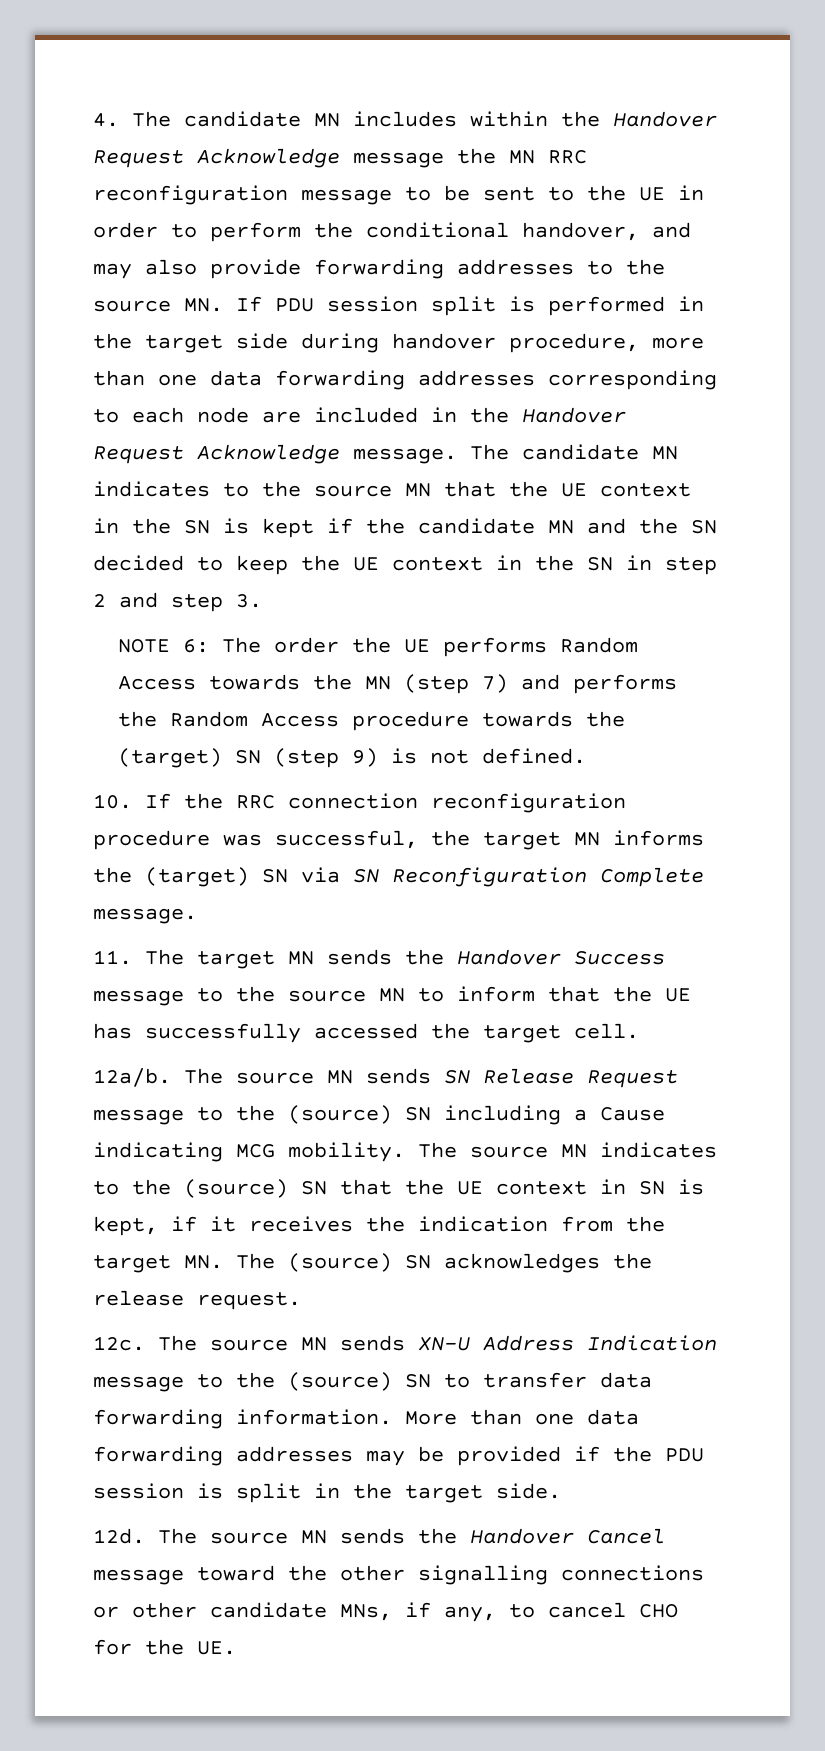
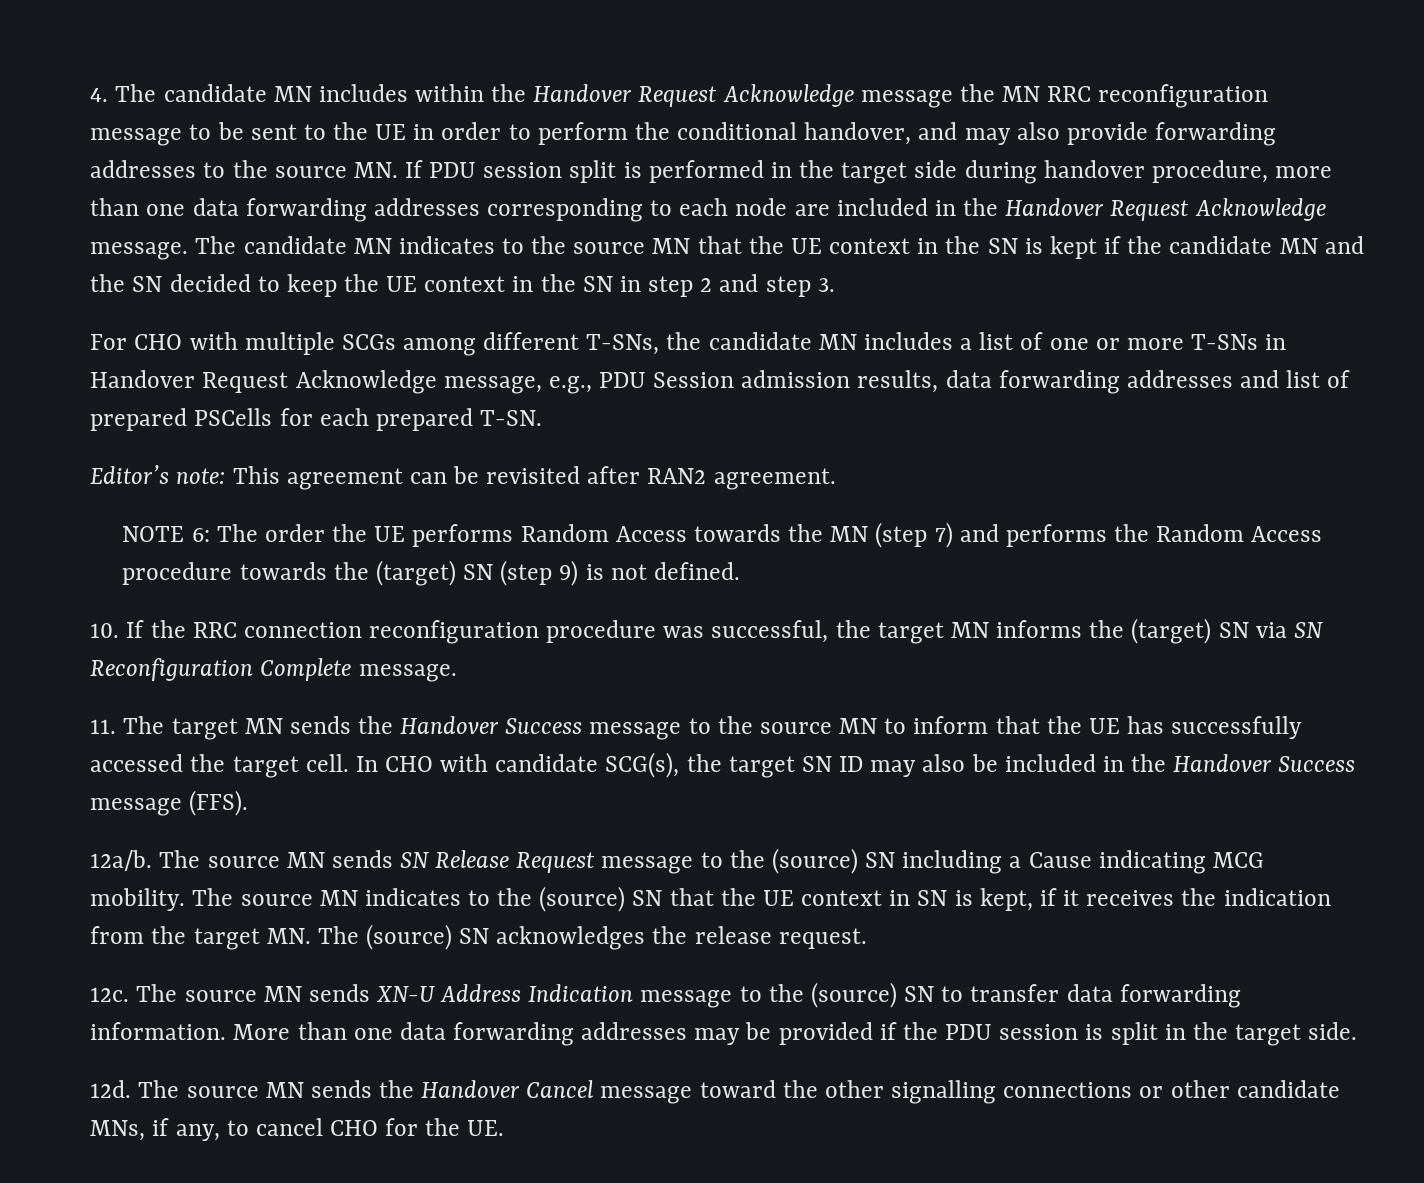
+ For CHO with multiple SCGs among different T-SNs, the candidate MN includes a list of one or more T-SNs in Handover Request Acknowledge message, e.g., PDU Session admission results, data forwarding addresses and list of prepared PSCells for each prepared T-SN.
+ Editor’s note: This agreement can be revisited after RAN2 agreement.
+ In CHO with candidate SCG(s), the target SN ID may also be included in the Handover Success message (FFS).

